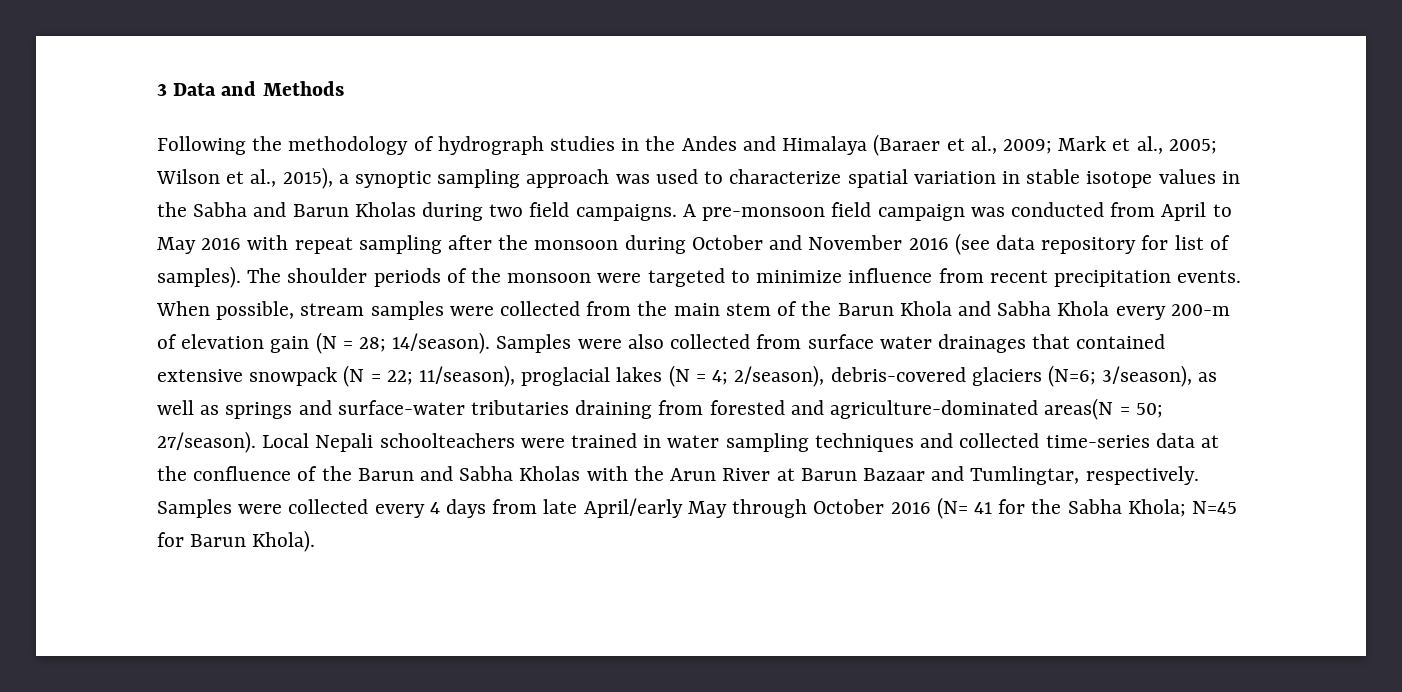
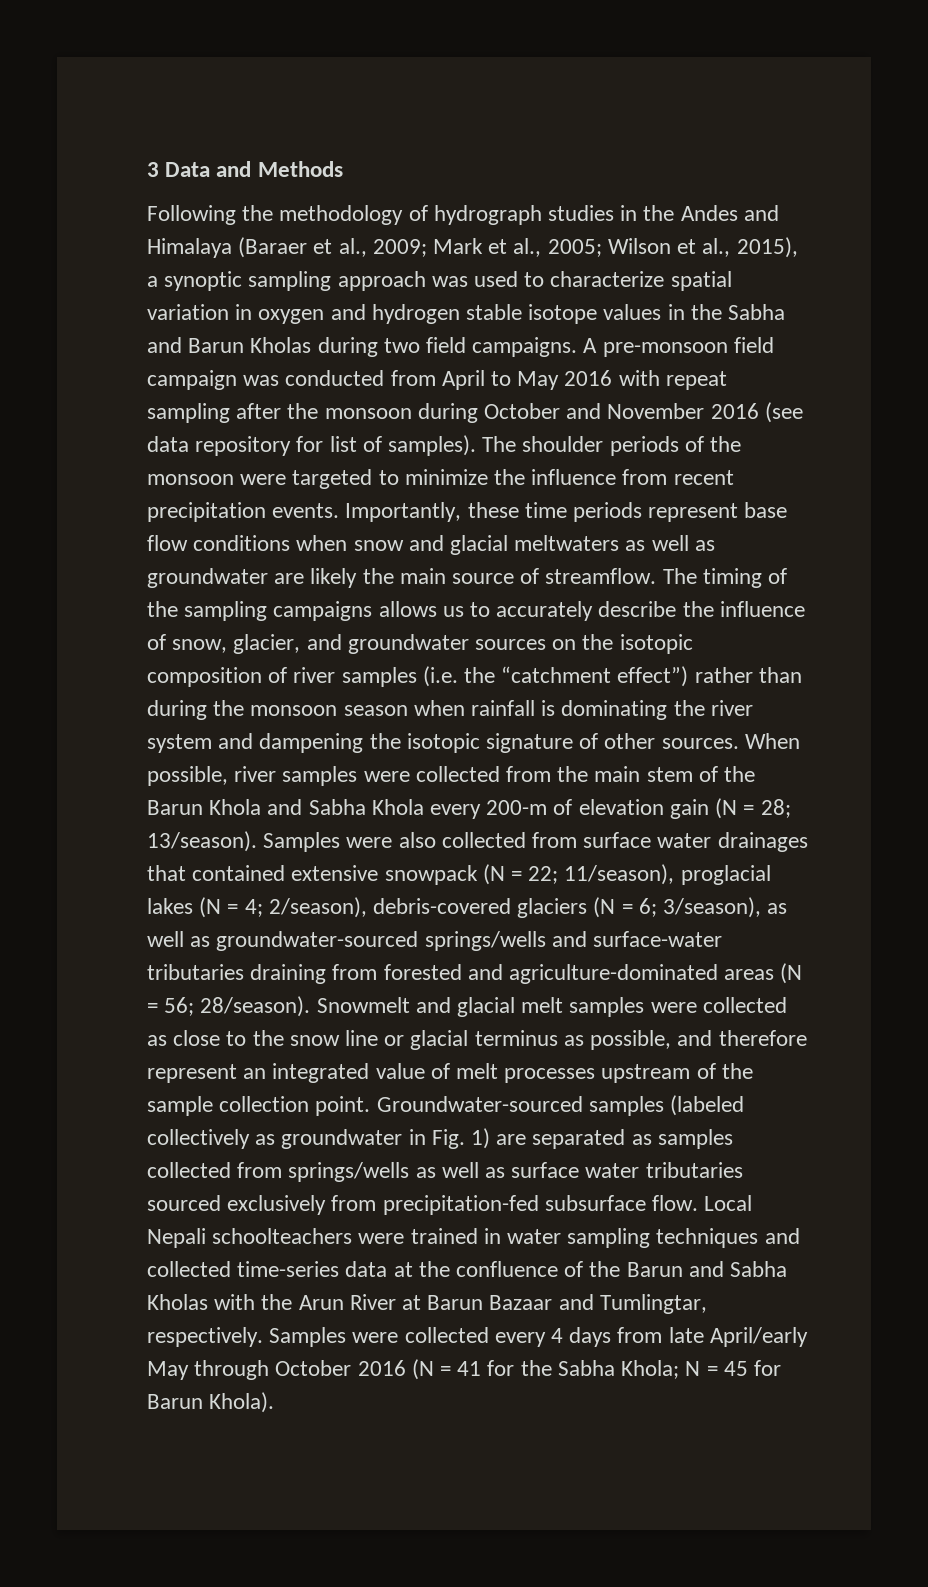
- Following the methodology of hydrograph studies in the Andes and Himalaya (Baraer et al., 2009; Mark et al., 2005; Wilson et al., 2015), a synoptic sampling approach was used to characterize spatial variation in stable isotope values in the Sabha and Barun Kholas during two field campaigns.
+ Following the methodology of hydrograph studies in the Andes and Himalaya (Baraer et al., 2009; Mark et al., 2005; Wilson et al., 2015), a synoptic sampling approach was used to characterize spatial variation in oxygen and hydrogen stable isotope values in the Sabha and Barun Kholas during two field campaigns.
- The shoulder periods of the monsoon were targeted to minimize influence from recent precipitation events.
+ The shoulder periods of the monsoon were targeted to minimize the influence from recent precipitation events.
+ Importantly, these time periods represent base flow conditions when snow and glacial meltwaters as well as groundwater are likely the main source of streamflow. The timing of the sampling campaigns allows us to accurately describe the influence of snow, glacier, and groundwater sources on the isotopic composition of river samples (i.e. the “catchment effect”) rather than during the monsoon season when rainfall is dominating the river system and dampening the isotopic signature of other sources.
- When possible, stream samples were collected from the main stem of the Barun Khola and Sabha Khola every 200-m of elevation gain (N = 28; 14/season).
+ When possible, river samples were collected from the main stem of the Barun Khola and Sabha Khola every 200-m of elevation gain (N = 28; 13/season).
- Samples were also collected from surface water drainages that contained extensive snowpack (N = 22; 11/season), proglacial lakes (N = 4; 2/season), debris-covered glaciers (N=6; 3/season), as well as springs and surface-water tributaries draining from forested and agriculture-dominated areas(N = 50; 27/season).
+ Samples were also collected from surface water drainages that contained extensive snowpack (N = 22; 11/season), proglacial lakes (N = 4; 2/season), debris-covered glaciers (N = 6; 3/season), as well as groundwater-sourced springs/wells and surface-water tributaries draining from forested and agriculture-dominated areas (N = 56; 28/season). Snowmelt and glacial melt samples were collected as close to the snow line or glacial terminus as possible, and therefore represent an integrated value of melt processes upstream of the sample collection point. Groundwater-sourced samples (labeled collectively as groundwater in Fig. 1) are separated as samples collected from springs/wells as well as surface water tributaries sourced exclusively from precipitation-fed subsurface flow.
- Samples were collected every 4 days from late April/early May through October 2016 (N= 41 for the Sabha Khola; N=45 for Barun Khola).
+ Samples were collected every 4 days from late April/early May through October 2016 (N = 41 for the Sabha Khola; N = 45 for Barun Khola).

